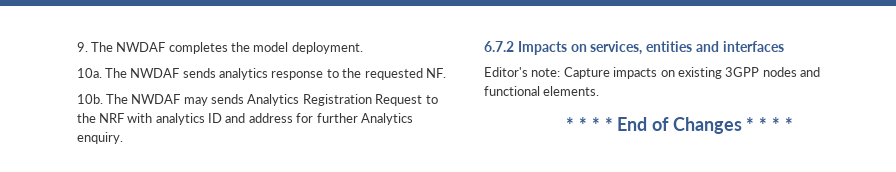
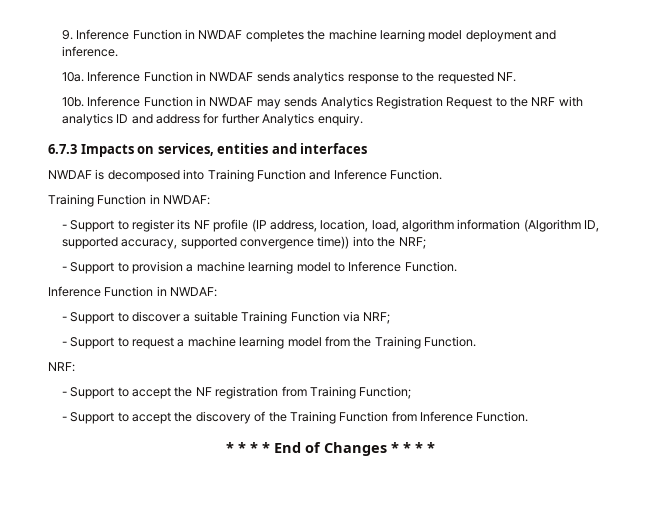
- 9. The NWDAF completes the model deployment.
- 10a. The NWDAF sends analytics response to the requested NF.
+ 9. Inference Function in NWDAF completes the machine learning model deployment and inference.
+ 10a. Inference Function in NWDAF sends analytics response to the requested NF.
- The NWDAF may sends Analytics Registration Request to the NRF with analytics ID and address for further Analytics enquiry.
+ Inference Function in NWDAF may sends Analytics Registration Request to the NRF with analytics ID and address for further Analytics enquiry.
- 6.7.2 Impacts on services, entities and interfaces
+ 6.7.3 Impacts on services, entities and interfaces
- Editor's note: Capture impacts on existing 3GPP nodes and functional elements.
+ NWDAF is decomposed into Training Function and Inference Function.
+ Training Function in NWDAF:
+ - Support to register its NF profile (IP address, location, load, algorithm information (Algorithm ID, supported accuracy, supported convergence time)) into the NRF;
+ - Support to provision a machine learning model to Inference Function.
+ Inference Function in NWDAF:
+ - Support to discover a suitable Training Function via NRF;
+ - Support to request a machine learning model from the Training Function.
+ NRF:
+ - Support to accept the NF registration from Training Function;
+ - Support to accept the discovery of the Training Function from Inference Function.

